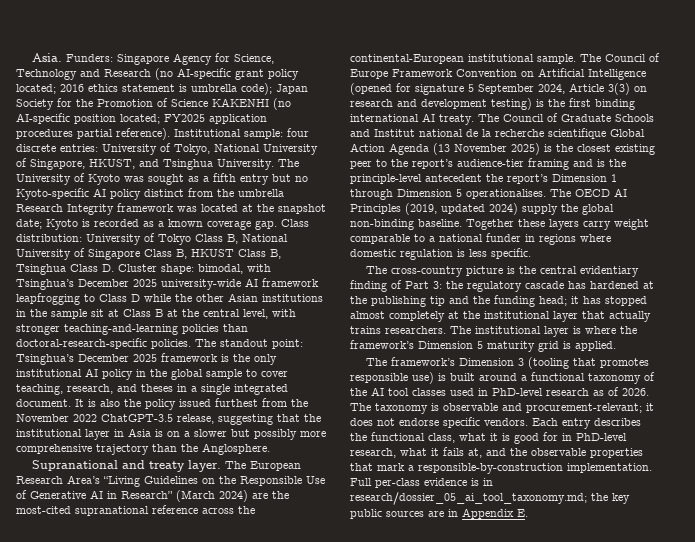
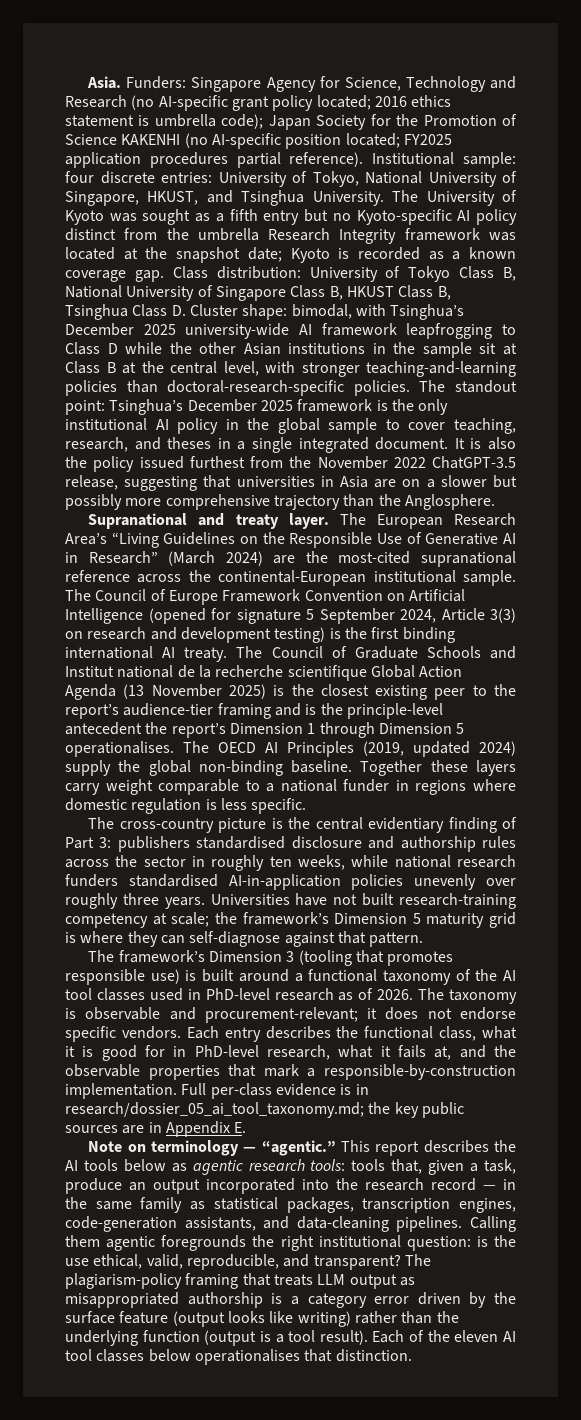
- It is also the policy issued furthest from the November 2022 ChatGPT-3.5 release, suggesting that the institutional layer in Asia is on a slower but possibly more comprehensive trajectory than the Anglosphere.
+ It is also the policy issued furthest from the November 2022 ChatGPT-3.5 release, suggesting that universities in Asia are on a slower but possibly more comprehensive trajectory than the Anglosphere.
- The cross-country picture is the central evidentiary finding of Part 3: the regulatory cascade has hardened at the publishing tip and the funding head; it has stopped almost completely at the institutional layer that actually trains researchers. The institutional layer is where the framework’s Dimension 5 maturity grid is applied.
+ The cross-country picture is the central evidentiary finding of Part 3: publishers standardised disclosure and authorship rules across the sector in roughly ten weeks, while national research funders standardised AI-in-application policies unevenly over roughly three years. Universities have not built research-training competency at scale; the framework’s Dimension 5 maturity grid is where they can self-diagnose against that pattern.
+ Note on terminology — “agentic.” This report describes the AI tools below as agentic research tools: tools that, given a task, produce an output incorporated into the research record — in the same family as statistical packages, transcription engines, code-generation assistants, and data-cleaning pipelines. Calling them agentic foregrounds the right institutional question: is the use ethical, valid, reproducible, and transparent? The plagiarism-policy framing that treats LLM output as misappropriated authorship is a category error driven by the surface feature (output looks like writing) rather than the underlying function (output is a tool result). Each of the eleven AI tool classes below operationalises that distinction.

